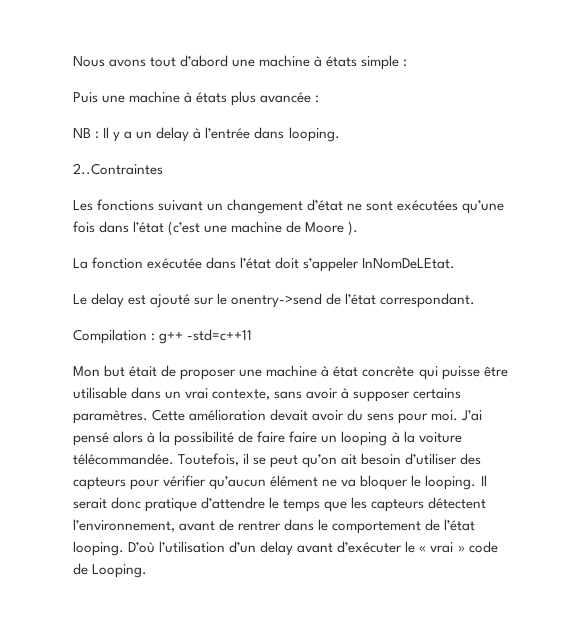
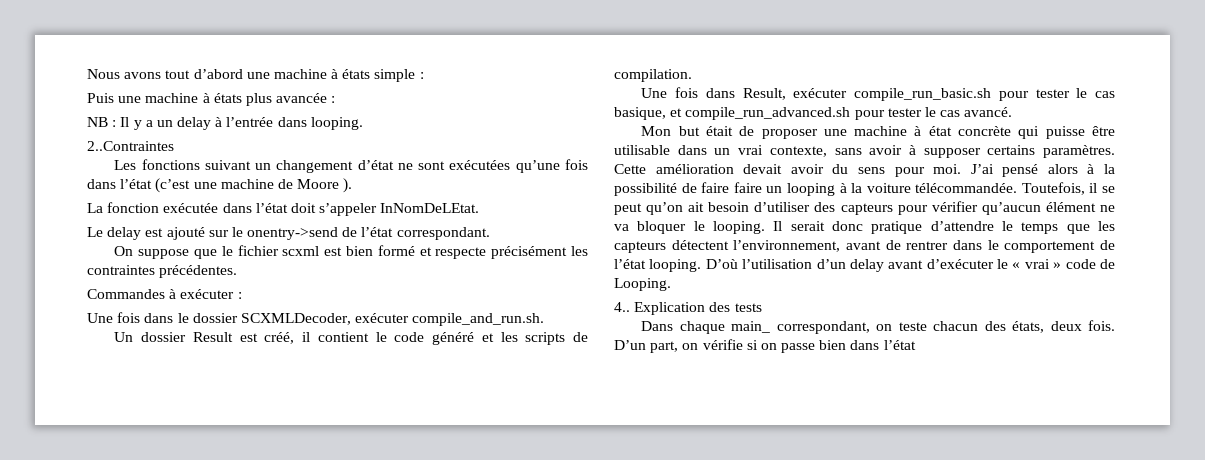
- Compilation : g++ -std=c++11
+ On suppose que le fichier scxml est bien formé et respecte précisément les contraintes précédentes.
+ Commandes à exécuter :
+ Une fois dans le dossier SCXMLDecoder, exécuter compile_and_run.sh.
+ Un dossier Result est créé, il contient le code généré et les scripts de compilation.
+ Une fois dans Result, exécuter compile_run_basic.sh pour tester le cas basique, et compile_run_advanced.sh pour tester le cas avancé.
+ 4.. Explication des tests
+ Dans chaque main_ correspondant, on teste chacun des états, deux fois. D’un part, on vérifie si on passe bien dans l’état

